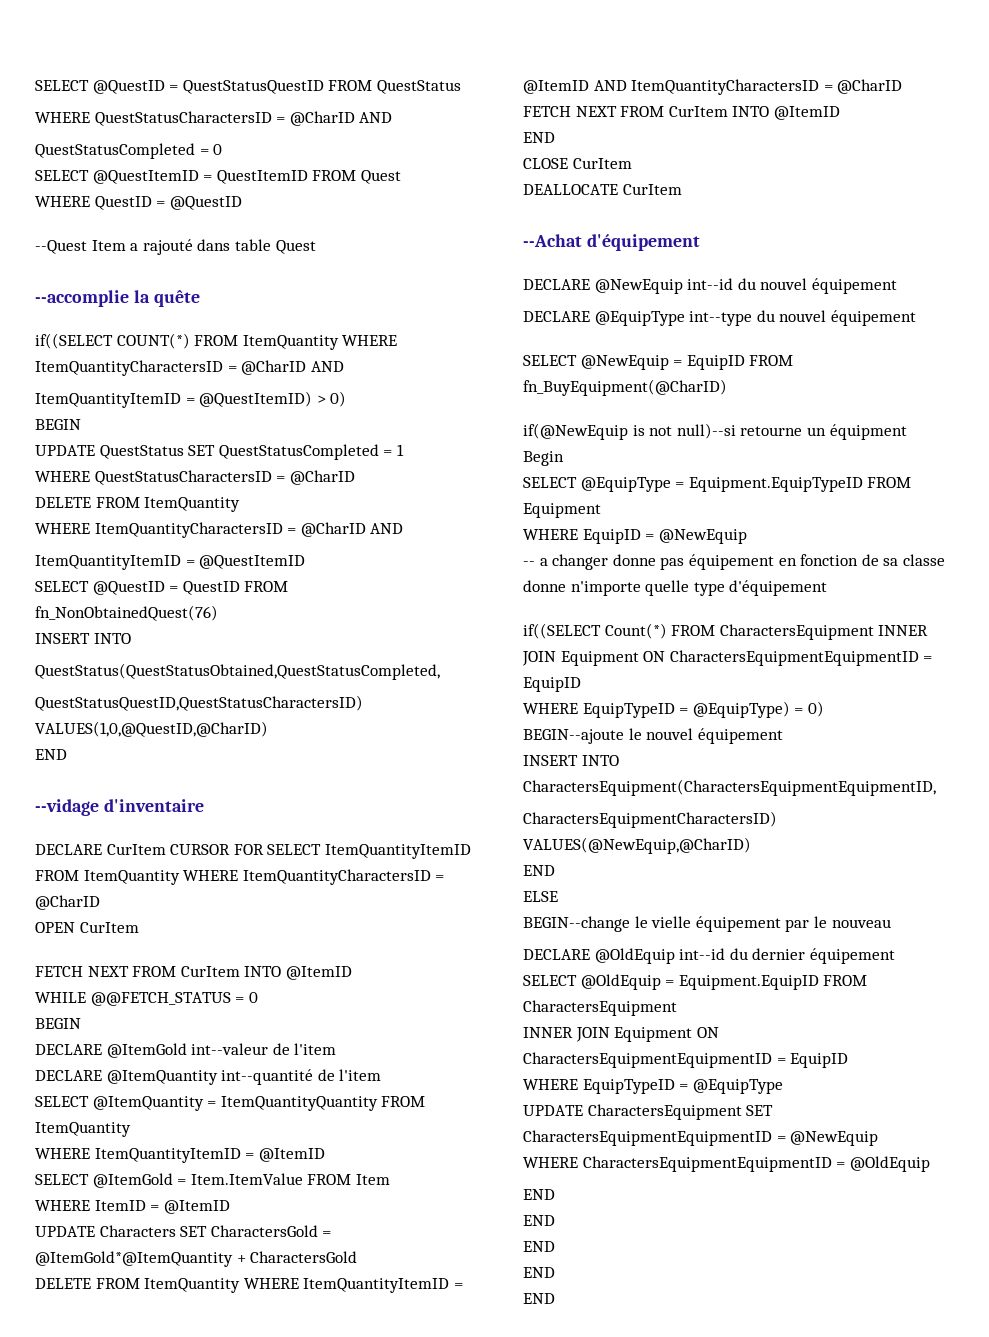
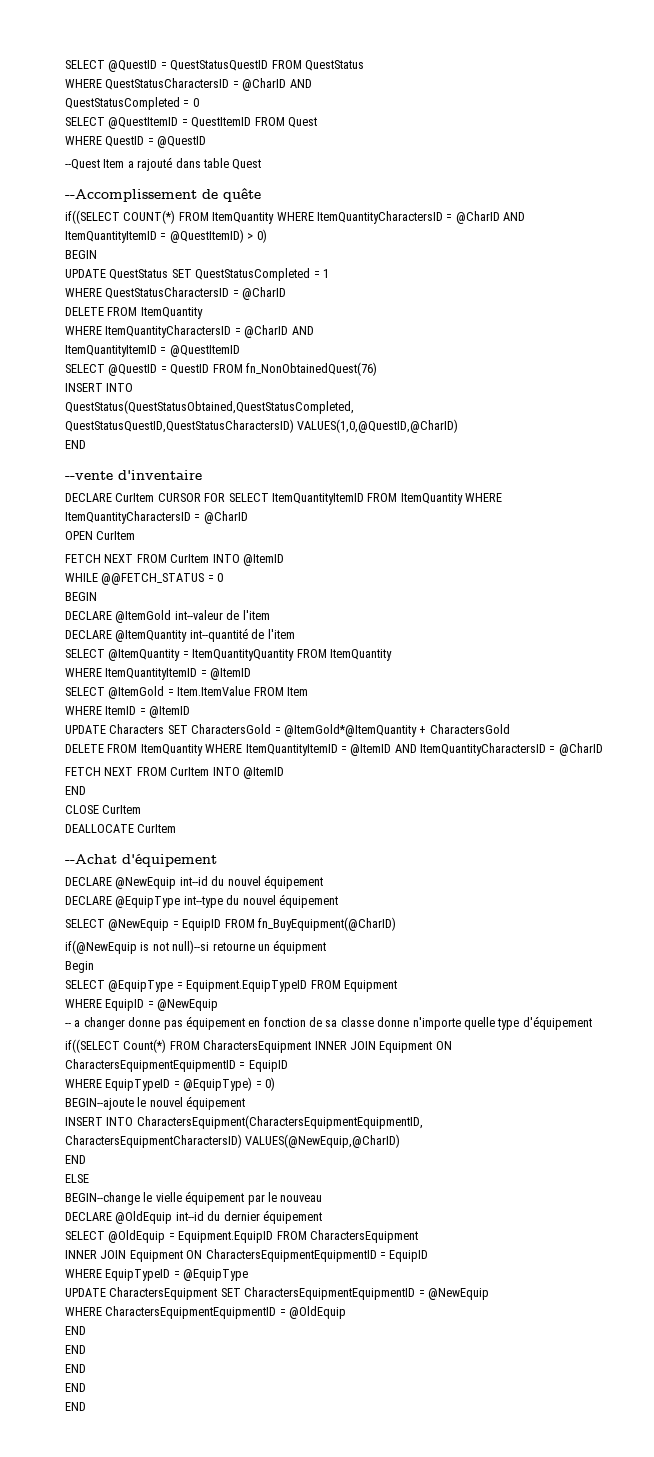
- --accomplie la quête
+ --Accomplissement de quête
- --vidage d'inventaire
+ --vente d'inventaire

